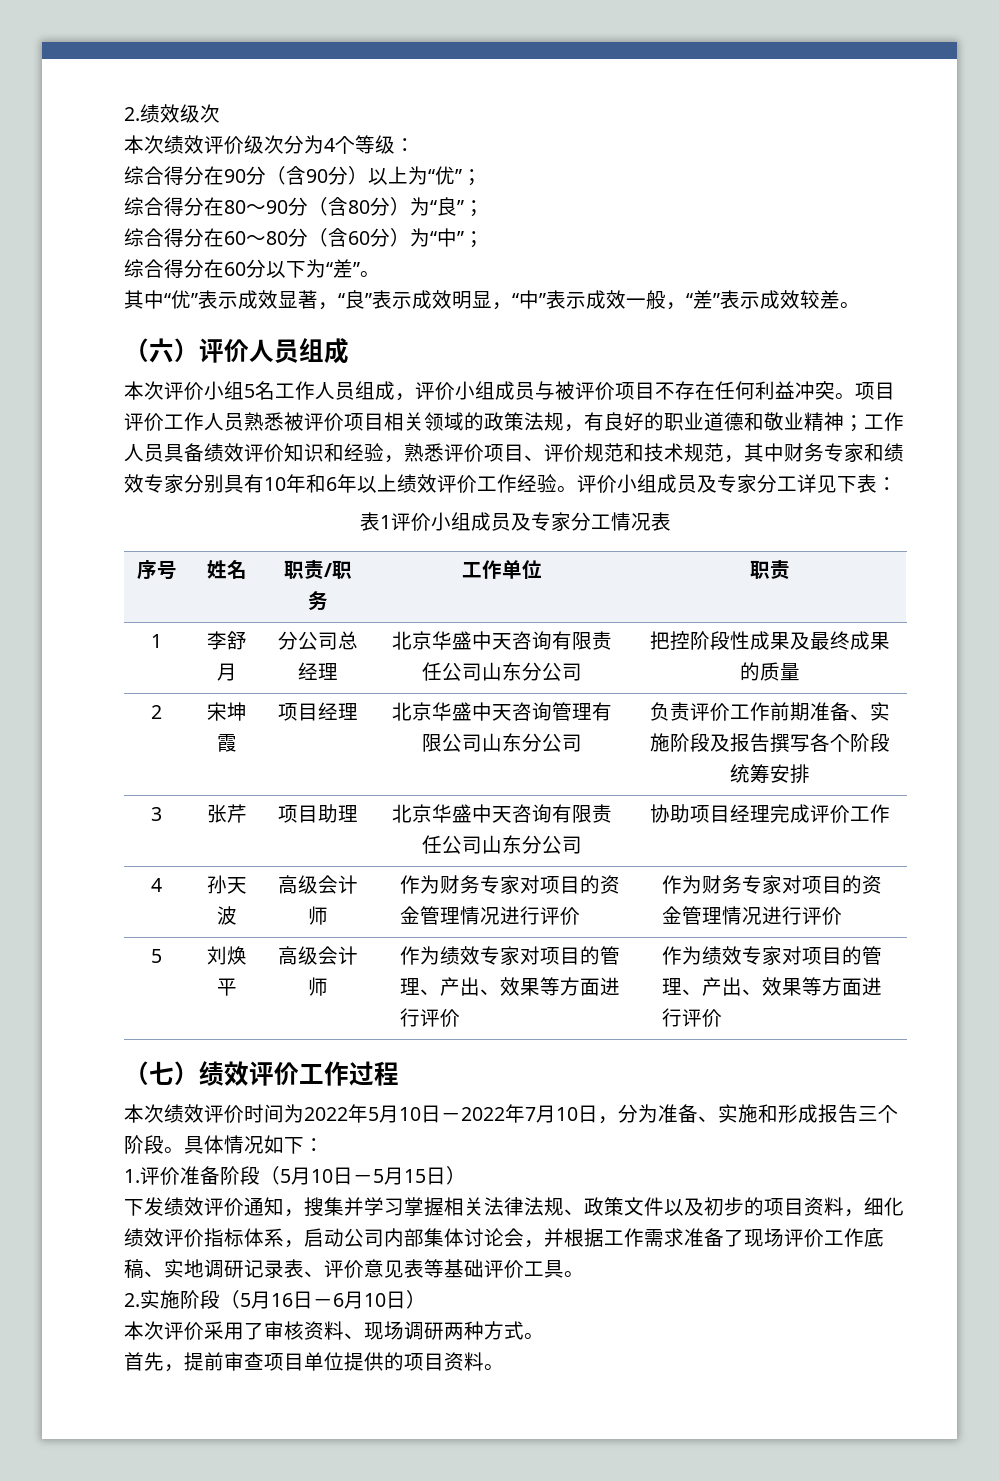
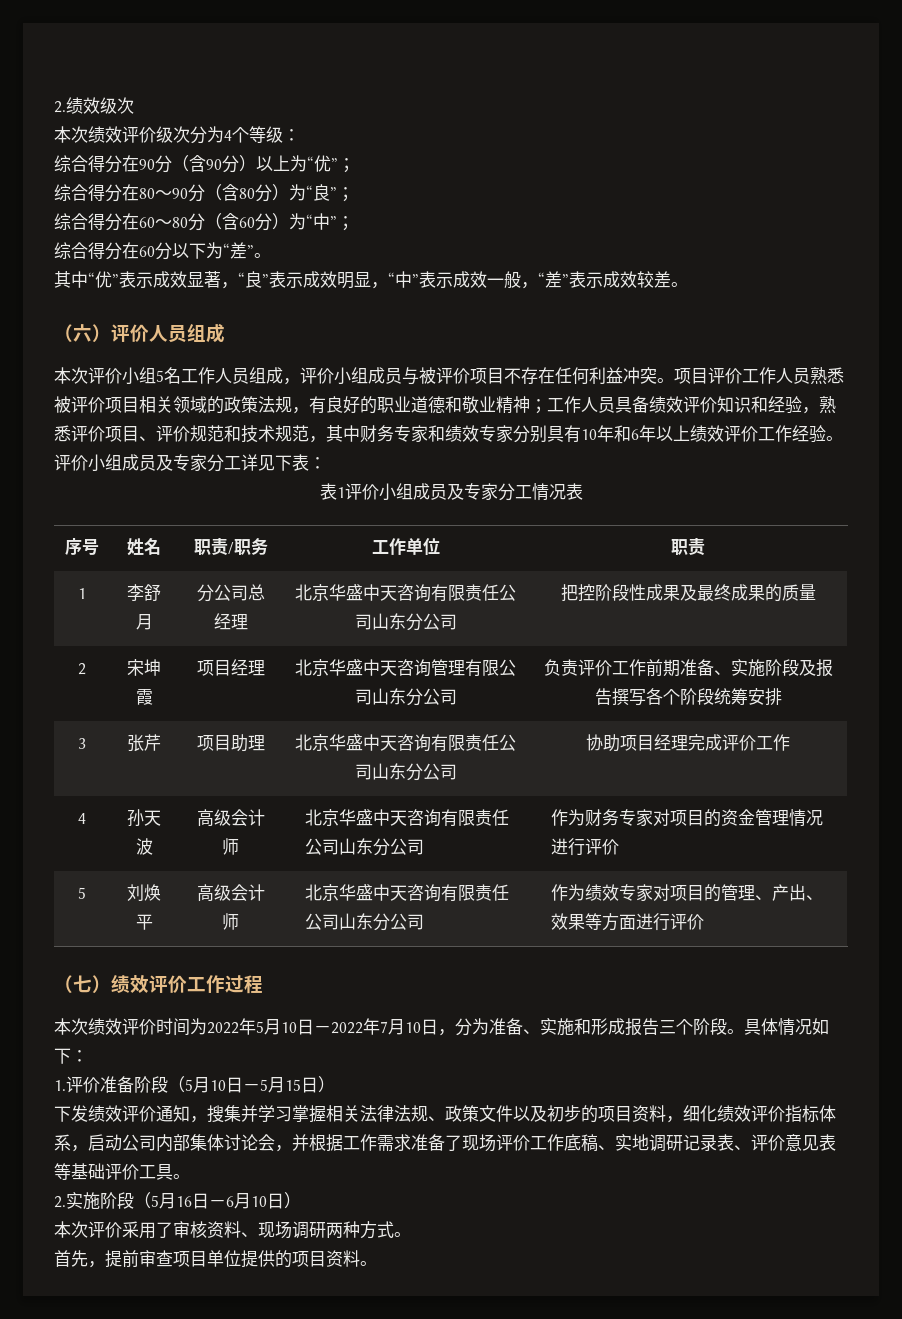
- 4 | 孙天波 | 高级会计师 | 作为财务专家对项目的资金管理情况进行评价 | 作为财务专家对项目的资金管理情况进行评价
+ 4 | 孙天波 | 高级会计师 | 北京华盛中天咨询有限责任公司山东分公司 | 作为财务专家对项目的资金管理情况进行评价
- 5 | 刘焕平 | 高级会计师 | 作为绩效专家对项目的管理、产出、效果等方面进行评价 | 作为绩效专家对项目的管理、产出、效果等方面进行评价
+ 5 | 刘焕平 | 高级会计师 | 北京华盛中天咨询有限责任公司山东分公司 | 作为绩效专家对项目的管理、产出、效果等方面进行评价

